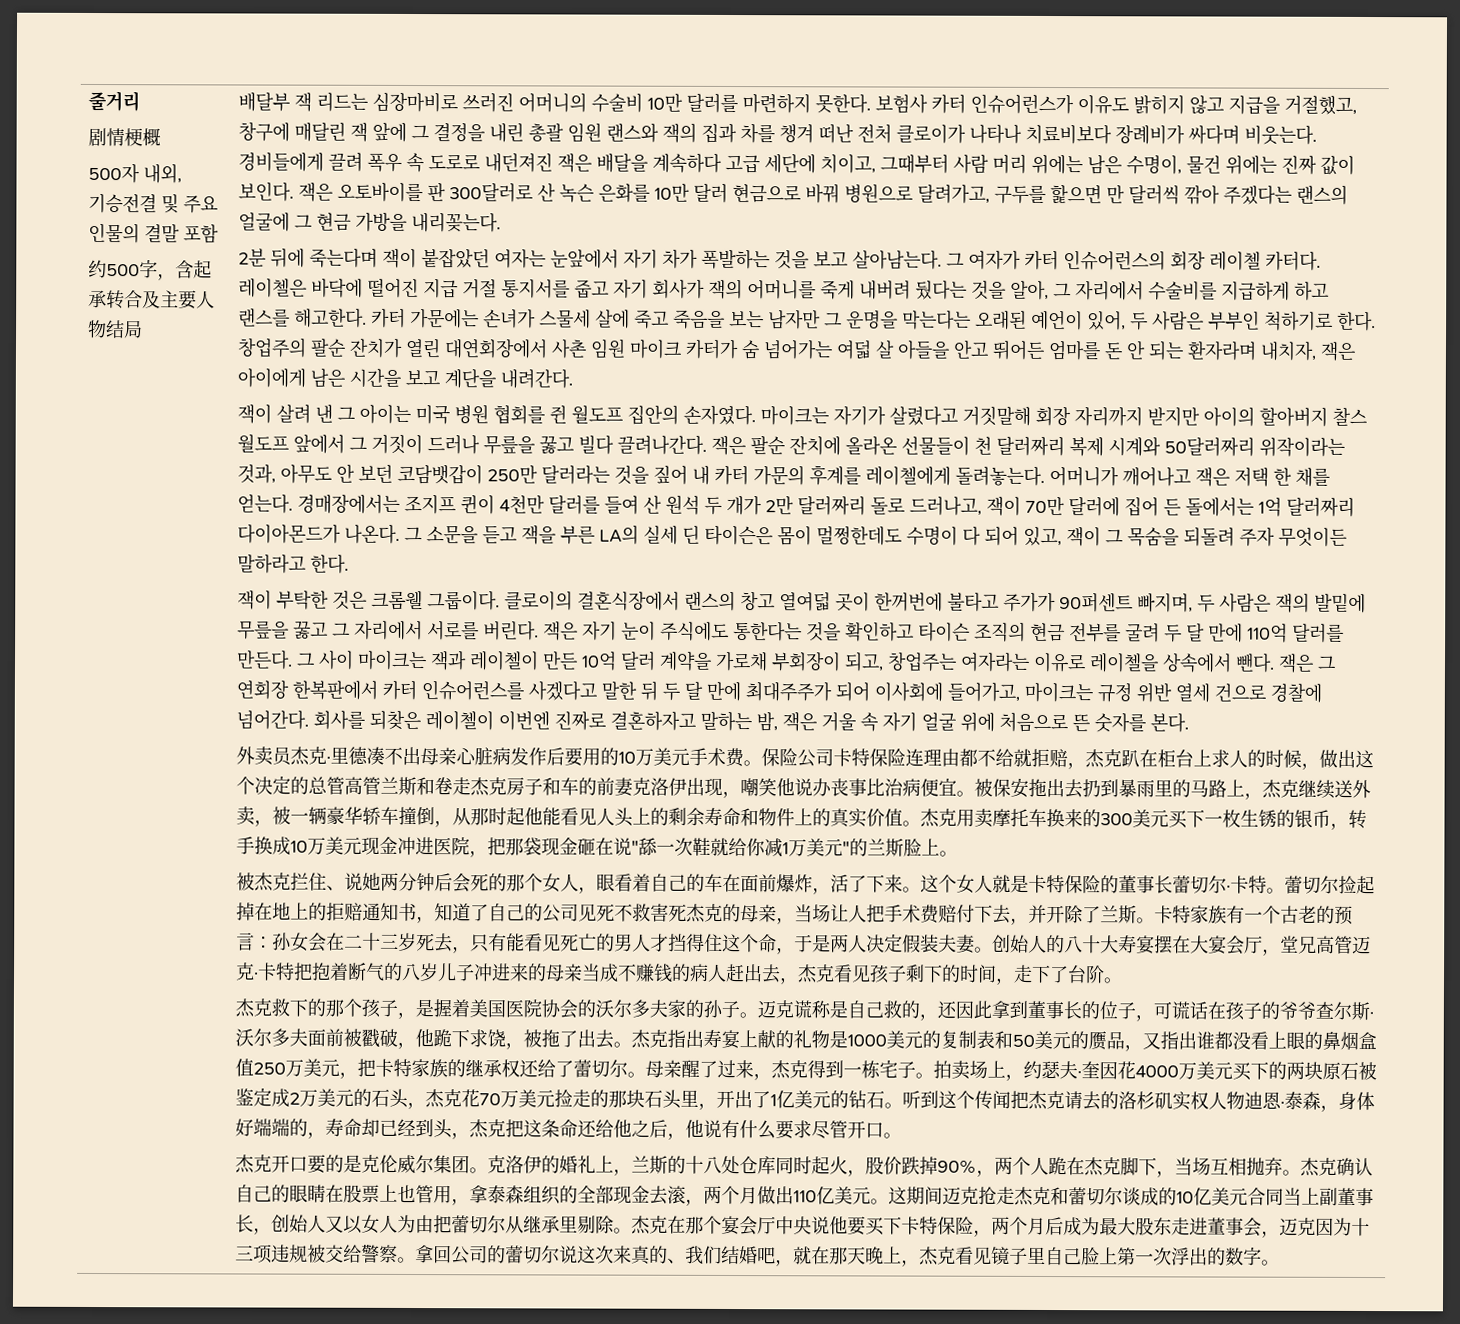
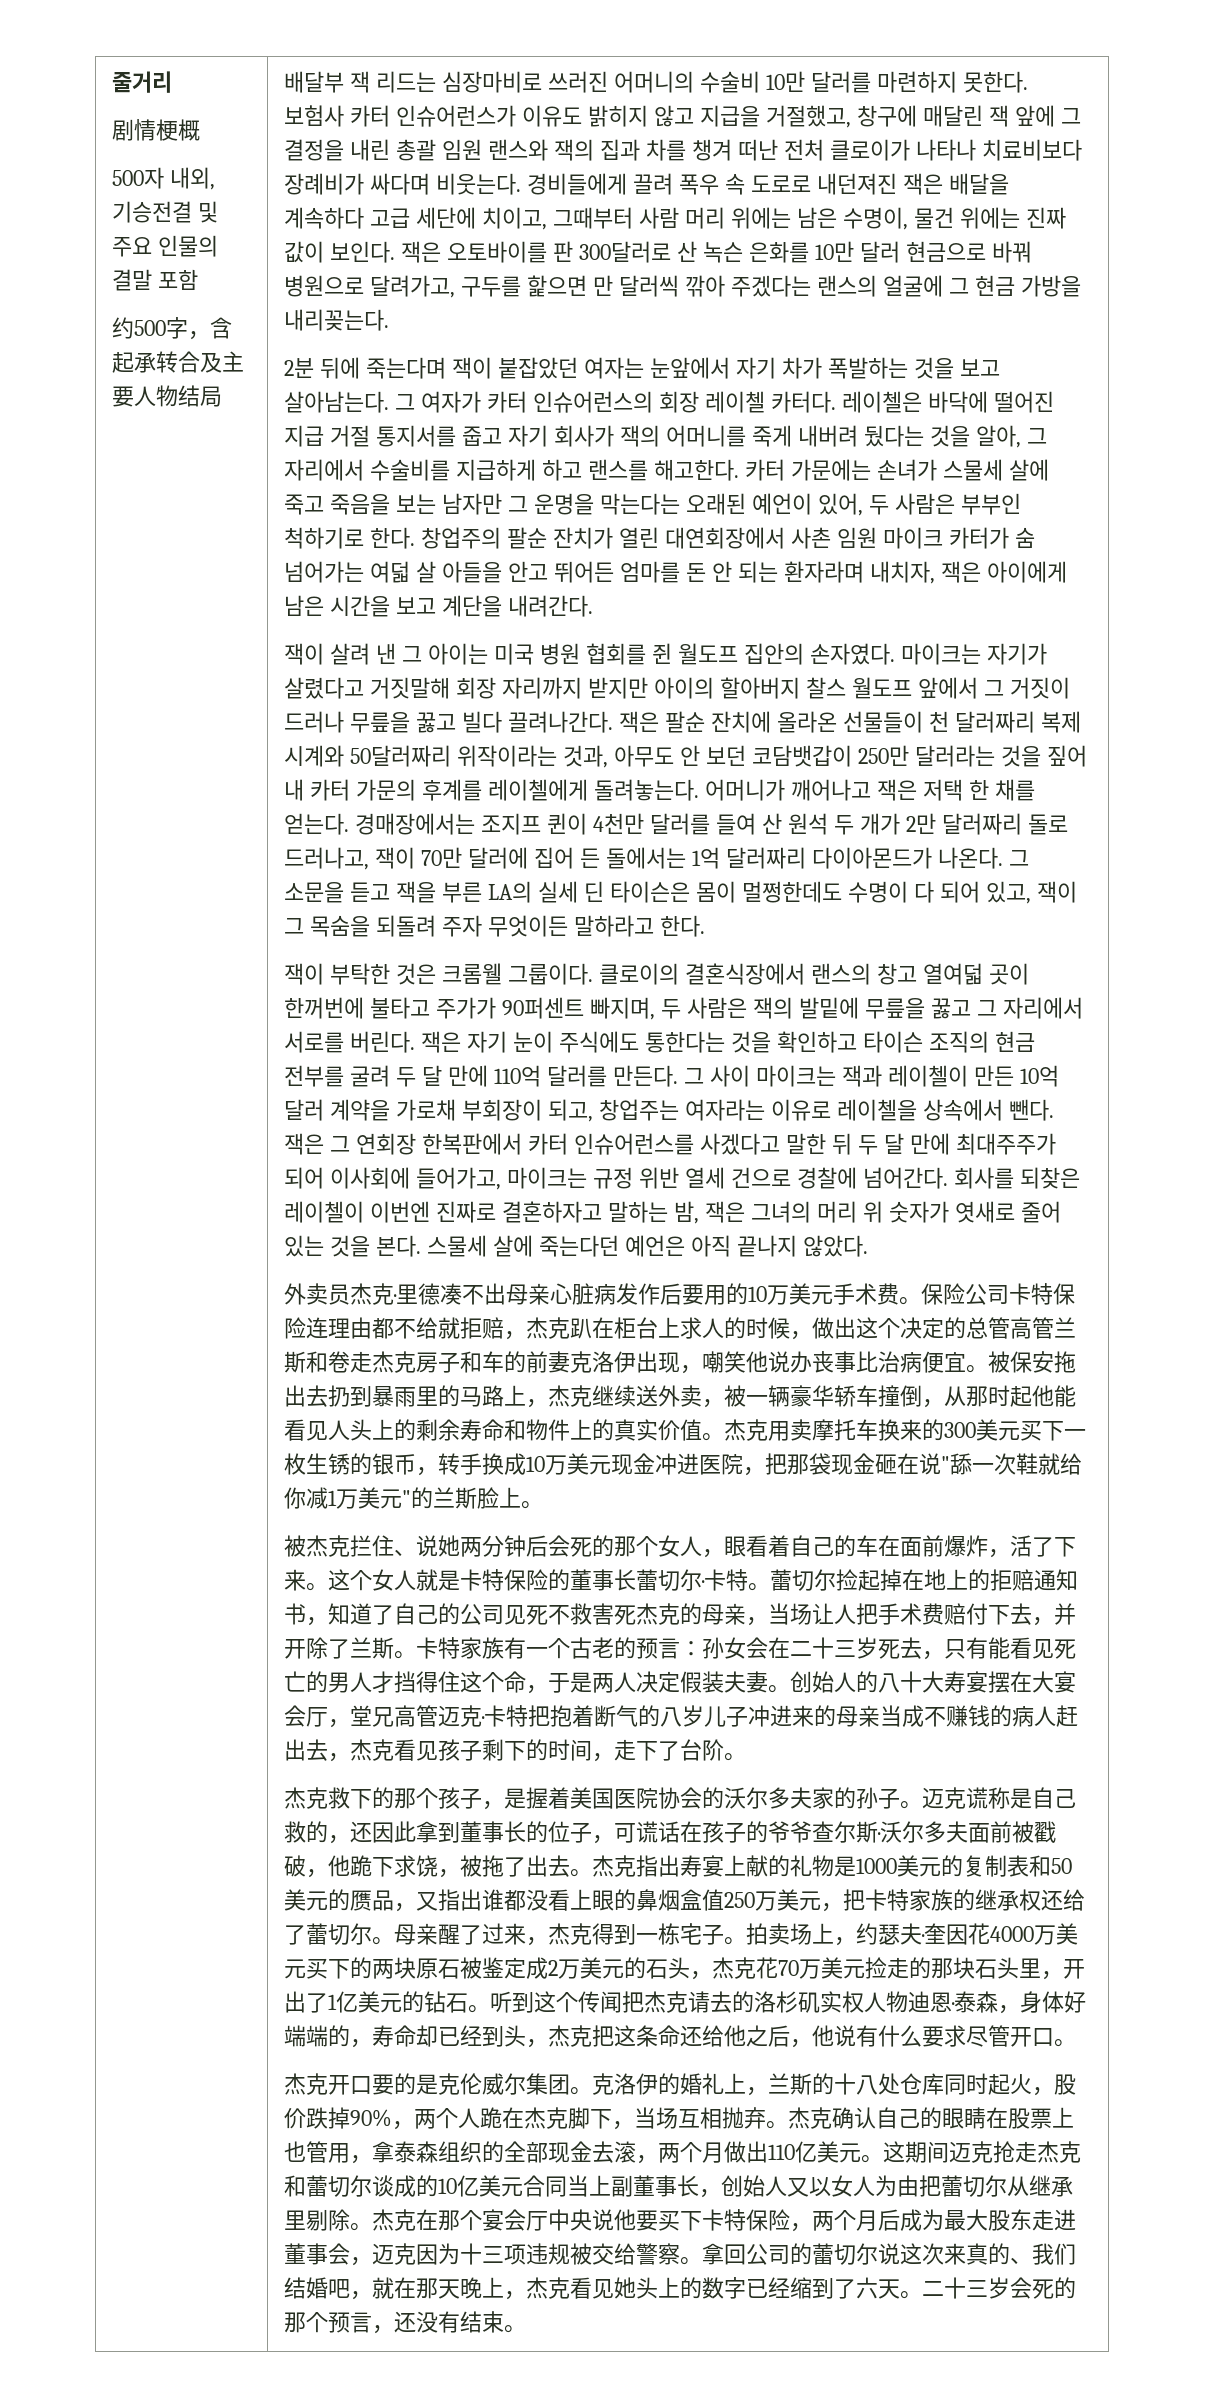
- 회사를 되찾은 레이첼이 이번엔 진짜로 결혼하자고 말하는 밤, 잭은 거울 속 자기 얼굴 위에 처음으로 뜬 숫자를 본다.
+ 회사를 되찾은 레이첼이 이번엔 진짜로 결혼하자고 말하는 밤, 잭은 그녀의 머리 위 숫자가 엿새로 줄어 있는 것을 본다. 스물세 살에 죽는다던 예언은 아직 끝나지 않았다.
- 拿回公司的蕾切尔说这次来真的、我们结婚吧，就在那天晚上，杰克看见镜子里自己脸上第一次浮出的数字。
+ 拿回公司的蕾切尔说这次来真的、我们结婚吧，就在那天晚上，杰克看见她头上的数字已经缩到了六天。二十三岁会死的那个预言，还没有结束。

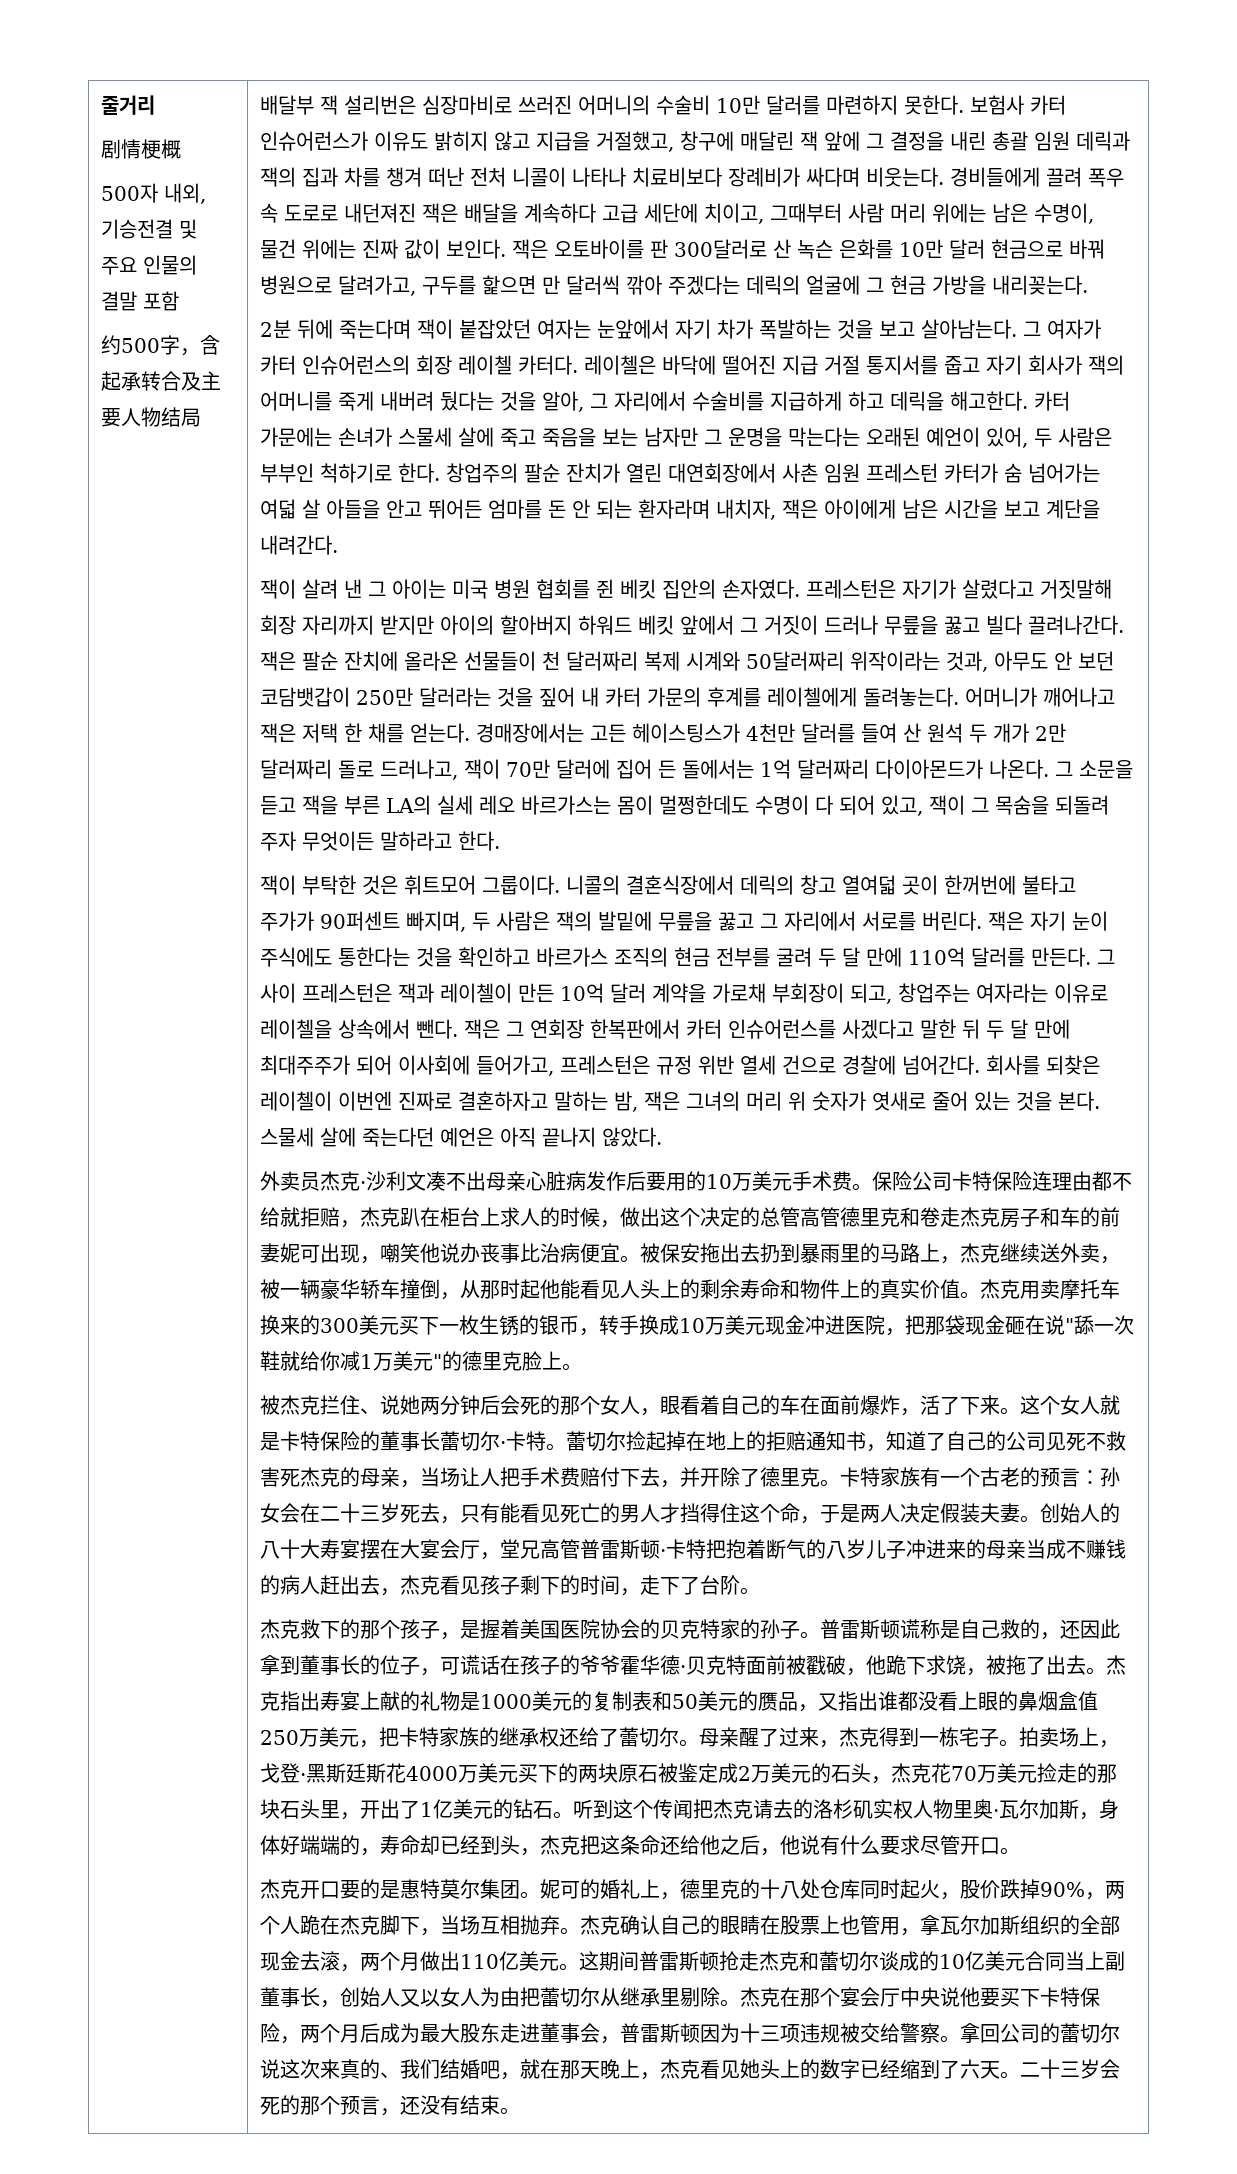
- 배달부 잭 리드는 심장마비로 쓰러진 어머니의 수술비 10만 달러를 마련하지 못한다.
+ 배달부 잭 설리번은 심장마비로 쓰러진 어머니의 수술비 10만 달러를 마련하지 못한다.
- 보험사 카터 인슈어런스가 이유도 밝히지 않고 지급을 거절했고, 창구에 매달린 잭 앞에 그 결정을 내린 총괄 임원 랜스와 잭의 집과 차를 챙겨 떠난 전처 클로이가 나타나 치료비보다 장례비가 싸다며 비웃는다.
+ 보험사 카터 인슈어런스가 이유도 밝히지 않고 지급을 거절했고, 창구에 매달린 잭 앞에 그 결정을 내린 총괄 임원 데릭과 잭의 집과 차를 챙겨 떠난 전처 니콜이 나타나 치료비보다 장례비가 싸다며 비웃는다.
- 잭은 오토바이를 판 300달러로 산 녹슨 은화를 10만 달러 현금으로 바꿔 병원으로 달려가고, 구두를 핥으면 만 달러씩 깎아 주겠다는 랜스의 얼굴에 그 현금 가방을 내리꽂는다.
+ 잭은 오토바이를 판 300달러로 산 녹슨 은화를 10만 달러 현금으로 바꿔 병원으로 달려가고, 구두를 핥으면 만 달러씩 깎아 주겠다는 데릭의 얼굴에 그 현금 가방을 내리꽂는다.
- 레이첼은 바닥에 떨어진 지급 거절 통지서를 줍고 자기 회사가 잭의 어머니를 죽게 내버려 뒀다는 것을 알아, 그 자리에서 수술비를 지급하게 하고 랜스를 해고한다.
+ 레이첼은 바닥에 떨어진 지급 거절 통지서를 줍고 자기 회사가 잭의 어머니를 죽게 내버려 뒀다는 것을 알아, 그 자리에서 수술비를 지급하게 하고 데릭을 해고한다.
- 창업주의 팔순 잔치가 열린 대연회장에서 사촌 임원 마이크 카터가 숨 넘어가는 여덟 살 아들을 안고 뛰어든 엄마를 돈 안 되는 환자라며 내치자, 잭은 아이에게 남은 시간을 보고 계단을 내려간다.
+ 창업주의 팔순 잔치가 열린 대연회장에서 사촌 임원 프레스턴 카터가 숨 넘어가는 여덟 살 아들을 안고 뛰어든 엄마를 돈 안 되는 환자라며 내치자, 잭은 아이에게 남은 시간을 보고 계단을 내려간다.
- 잭이 살려 낸 그 아이는 미국 병원 협회를 쥔 월도프 집안의 손자였다.
+ 잭이 살려 낸 그 아이는 미국 병원 협회를 쥔 베킷 집안의 손자였다.
- 마이크는 자기가 살렸다고 거짓말해 회장 자리까지 받지만 아이의 할아버지 찰스 월도프 앞에서 그 거짓이 드러나 무릎을 꿇고 빌다 끌려나간다.
+ 프레스턴은 자기가 살렸다고 거짓말해 회장 자리까지 받지만 아이의 할아버지 하워드 베킷 앞에서 그 거짓이 드러나 무릎을 꿇고 빌다 끌려나간다.
- 경매장에서는 조지프 퀸이 4천만 달러를 들여 산 원석 두 개가 2만 달러짜리 돌로 드러나고, 잭이 70만 달러에 집어 든 돌에서는 1억 달러짜리 다이아몬드가 나온다.
+ 경매장에서는 고든 헤이스팅스가 4천만 달러를 들여 산 원석 두 개가 2만 달러짜리 돌로 드러나고, 잭이 70만 달러에 집어 든 돌에서는 1억 달러짜리 다이아몬드가 나온다.
- 그 소문을 듣고 잭을 부른 LA의 실세 딘 타이슨은 몸이 멀쩡한데도 수명이 다 되어 있고, 잭이 그 목숨을 되돌려 주자 무엇이든 말하라고 한다.
+ 그 소문을 듣고 잭을 부른 LA의 실세 레오 바르가스는 몸이 멀쩡한데도 수명이 다 되어 있고, 잭이 그 목숨을 되돌려 주자 무엇이든 말하라고 한다.
- 잭이 부탁한 것은 크롬웰 그룹이다. 클로이의 결혼식장에서 랜스의 창고 열여덟 곳이 한꺼번에 불타고 주가가 90퍼센트 빠지며, 두 사람은 잭의 발밑에 무릎을 꿇고 그 자리에서 서로를 버린다.
+ 잭이 부탁한 것은 휘트모어 그룹이다. 니콜의 결혼식장에서 데릭의 창고 열여덟 곳이 한꺼번에 불타고 주가가 90퍼센트 빠지며, 두 사람은 잭의 발밑에 무릎을 꿇고 그 자리에서 서로를 버린다.
- 잭은 자기 눈이 주식에도 통한다는 것을 확인하고 타이슨 조직의 현금 전부를 굴려 두 달 만에 110억 달러를 만든다.
+ 잭은 자기 눈이 주식에도 통한다는 것을 확인하고 바르가스 조직의 현금 전부를 굴려 두 달 만에 110억 달러를 만든다.
- 그 사이 마이크는 잭과 레이첼이 만든 10억 달러 계약을 가로채 부회장이 되고, 창업주는 여자라는 이유로 레이첼을 상속에서 뺀다.
+ 그 사이 프레스턴은 잭과 레이첼이 만든 10억 달러 계약을 가로채 부회장이 되고, 창업주는 여자라는 이유로 레이첼을 상속에서 뺀다.
- 잭은 그 연회장 한복판에서 카터 인슈어런스를 사겠다고 말한 뒤 두 달 만에 최대주주가 되어 이사회에 들어가고, 마이크는 규정 위반 열세 건으로 경찰에 넘어간다.
+ 잭은 그 연회장 한복판에서 카터 인슈어런스를 사겠다고 말한 뒤 두 달 만에 최대주주가 되어 이사회에 들어가고, 프레스턴은 규정 위반 열세 건으로 경찰에 넘어간다.
- 外卖员杰克·里德凑不出母亲心脏病发作后要用的10万美元手术费。
+ 外卖员杰克·沙利文凑不出母亲心脏病发作后要用的10万美元手术费。
- 保险公司卡特保险连理由都不给就拒赔，杰克趴在柜台上求人的时候，做出这个决定的总管高管兰斯和卷走杰克房子和车的前妻克洛伊出现，嘲笑他说办丧事比治病便宜。
+ 保险公司卡特保险连理由都不给就拒赔，杰克趴在柜台上求人的时候，做出这个决定的总管高管德里克和卷走杰克房子和车的前妻妮可出现，嘲笑他说办丧事比治病便宜。
- 杰克用卖摩托车换来的300美元买下一枚生锈的银币，转手换成10万美元现金冲进医院，把那袋现金砸在说"舔一次鞋就给你减1万美元"的兰斯脸上。
+ 杰克用卖摩托车换来的300美元买下一枚生锈的银币，转手换成10万美元现金冲进医院，把那袋现金砸在说"舔一次鞋就给你减1万美元"的德里克脸上。
- 蕾切尔捡起掉在地上的拒赔通知书，知道了自己的公司见死不救害死杰克的母亲，当场让人把手术费赔付下去，并开除了兰斯。
+ 蕾切尔捡起掉在地上的拒赔通知书，知道了自己的公司见死不救害死杰克的母亲，当场让人把手术费赔付下去，并开除了德里克。
- 创始人的八十大寿宴摆在大宴会厅，堂兄高管迈克·卡特把抱着断气的八岁儿子冲进来的母亲当成不赚钱的病人赶出去，杰克看见孩子剩下的时间，走下了台阶。
+ 创始人的八十大寿宴摆在大宴会厅，堂兄高管普雷斯顿·卡特把抱着断气的八岁儿子冲进来的母亲当成不赚钱的病人赶出去，杰克看见孩子剩下的时间，走下了台阶。
- 杰克救下的那个孩子，是握着美国医院协会的沃尔多夫家的孙子。
+ 杰克救下的那个孩子，是握着美国医院协会的贝克特家的孙子。
- 迈克谎称是自己救的，还因此拿到董事长的位子，可谎话在孩子的爷爷查尔斯·沃尔多夫面前被戳破，他跪下求饶，被拖了出去。
+ 普雷斯顿谎称是自己救的，还因此拿到董事长的位子，可谎话在孩子的爷爷霍华德·贝克特面前被戳破，他跪下求饶，被拖了出去。
- 拍卖场上，约瑟夫·奎因花4000万美元买下的两块原石被鉴定成2万美元的石头，杰克花70万美元捡走的那块石头里，开出了1亿美元的钻石。
+ 拍卖场上，戈登·黑斯廷斯花4000万美元买下的两块原石被鉴定成2万美元的石头，杰克花70万美元捡走的那块石头里，开出了1亿美元的钻石。
- 听到这个传闻把杰克请去的洛杉矶实权人物迪恩·泰森，身体好端端的，寿命却已经到头，杰克把这条命还给他之后，他说有什么要求尽管开口。
+ 听到这个传闻把杰克请去的洛杉矶实权人物里奥·瓦尔加斯，身体好端端的，寿命却已经到头，杰克把这条命还给他之后，他说有什么要求尽管开口。
- 杰克开口要的是克伦威尔集团。
+ 杰克开口要的是惠特莫尔集团。
- 克洛伊的婚礼上，兰斯的十八处仓库同时起火，股价跌掉90%，两个人跪在杰克脚下，当场互相抛弃。
+ 妮可的婚礼上，德里克的十八处仓库同时起火，股价跌掉90%，两个人跪在杰克脚下，当场互相抛弃。
- 杰克确认自己的眼睛在股票上也管用，拿泰森组织的全部现金去滚，两个月做出110亿美元。
+ 杰克确认自己的眼睛在股票上也管用，拿瓦尔加斯组织的全部现金去滚，两个月做出110亿美元。
- 这期间迈克抢走杰克和蕾切尔谈成的10亿美元合同当上副董事长，创始人又以女人为由把蕾切尔从继承里剔除。
+ 这期间普雷斯顿抢走杰克和蕾切尔谈成的10亿美元合同当上副董事长，创始人又以女人为由把蕾切尔从继承里剔除。
- 杰克在那个宴会厅中央说他要买下卡特保险，两个月后成为最大股东走进董事会，迈克因为十三项违规被交给警察。
+ 杰克在那个宴会厅中央说他要买下卡特保险，两个月后成为最大股东走进董事会，普雷斯顿因为十三项违规被交给警察。

